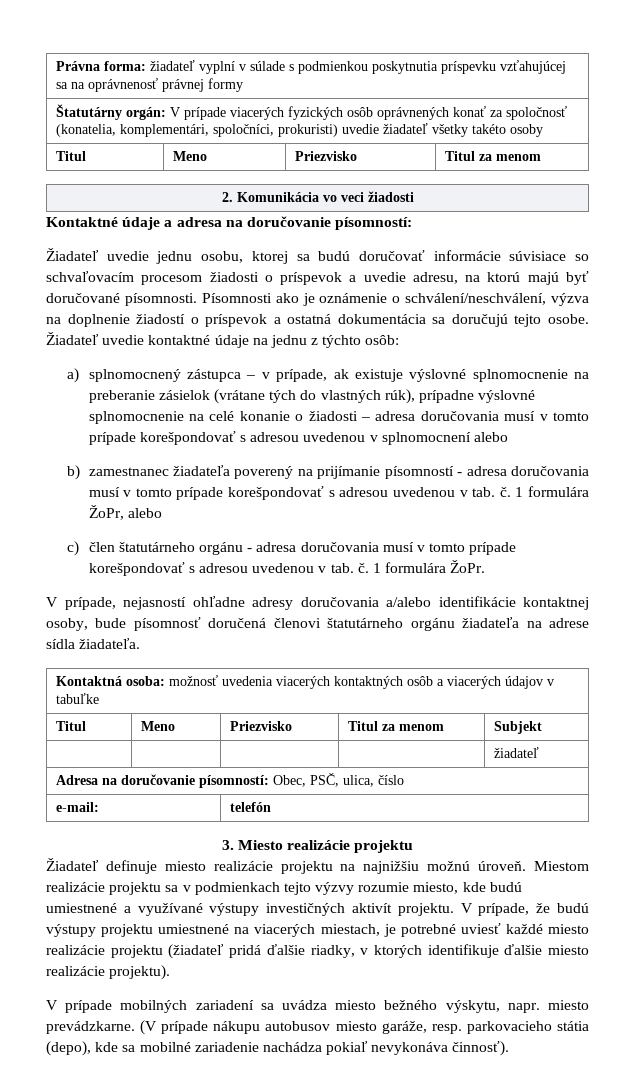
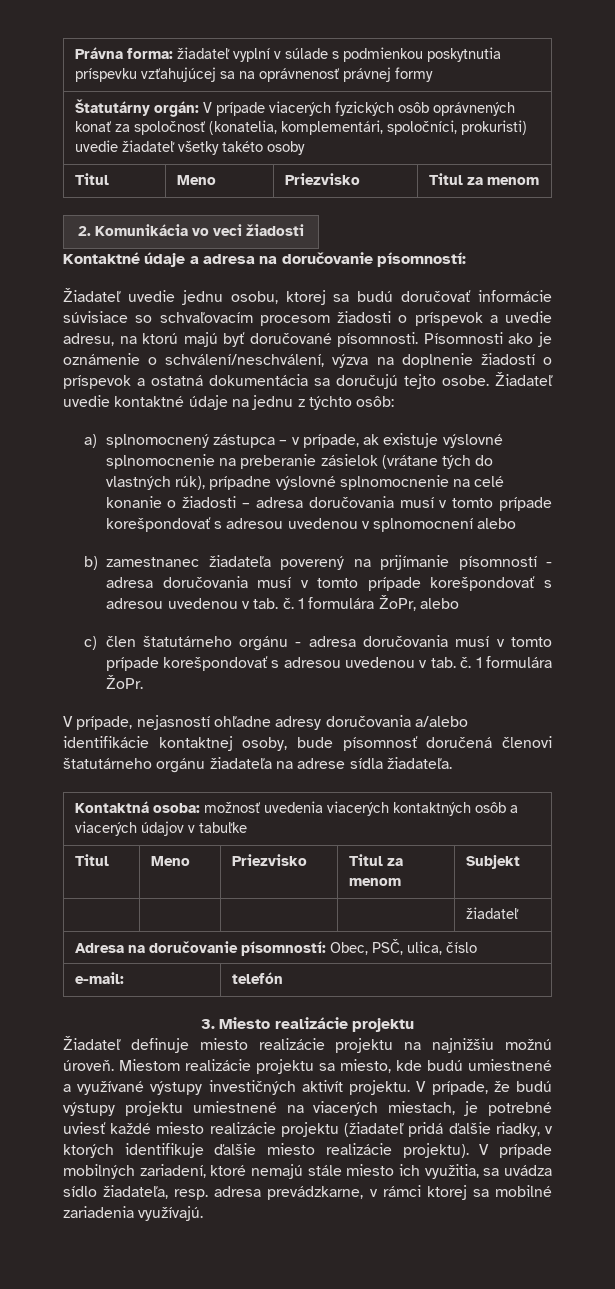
- Miestom realizácie projektu sa v podmienkach tejto výzvy rozumie miesto, kde budú umiestnené a využívané výstupy investičných aktivít projektu.
+ Miestom realizácie projektu sa miesto, kde budú umiestnené a využívané výstupy investičných aktivít projektu.
- V prípade, že budú výstupy projektu umiestnené na viacerých miestach, je potrebné uviesť každé miesto realizácie projektu (žiadateľ pridá ďalšie riadky, v ktorých identifikuje ďalšie miesto realizácie projektu).
- V prípade mobilných zariadení sa uvádza miesto bežného výskytu, napr. miesto prevádzkarne. (V prípade nákupu autobusov miesto garáže, resp. parkovacieho státia (depo), kde sa mobilné zariadenie nachádza pokiaľ nevykonáva činnosť).
+ V prípade, že budú výstupy projektu umiestnené na viacerých miestach, je potrebné uviesť každé miesto realizácie projektu (žiadateľ pridá ďalšie riadky, v ktorých identifikuje ďalšie miesto realizácie projektu). V prípade mobilných zariadení, ktoré nemajú stále miesto ich využitia, sa uvádza sídlo žiadateľa, resp. adresa prevádzkarne, v rámci ktorej sa mobilné zariadenia využívajú.

